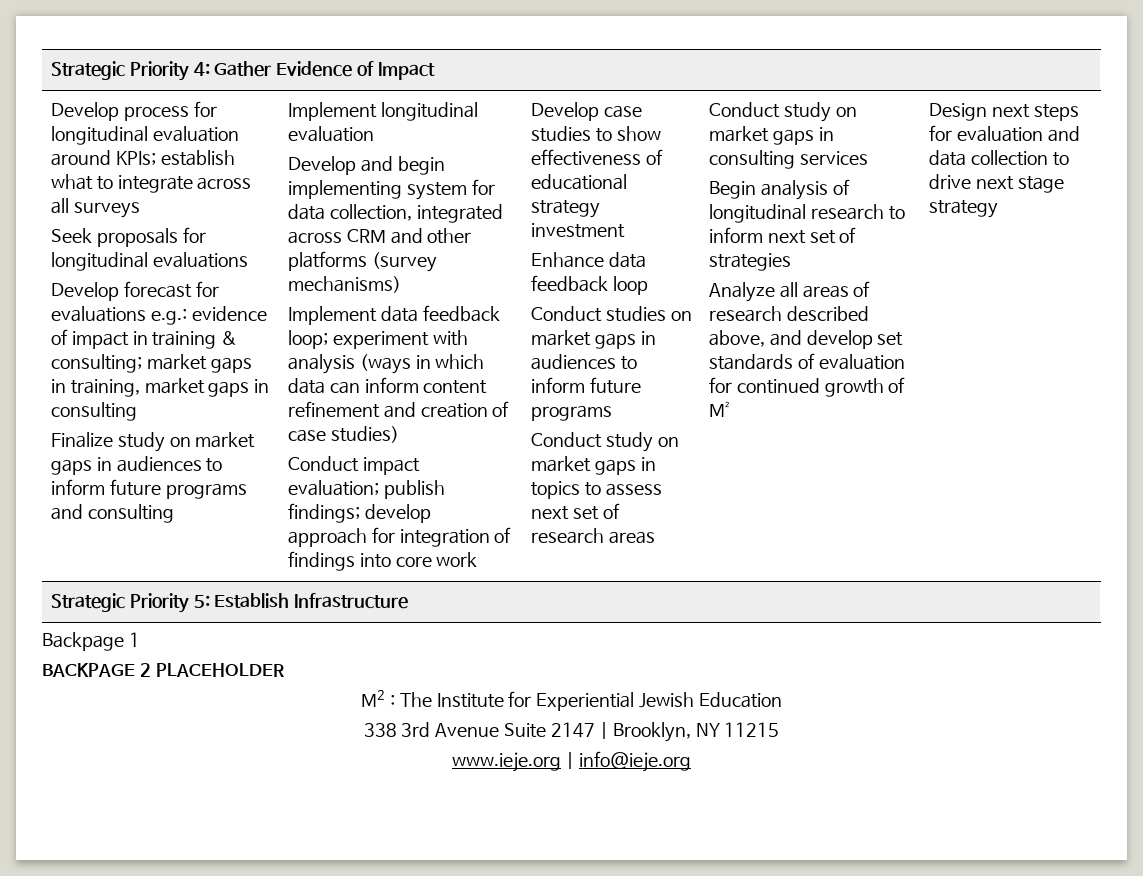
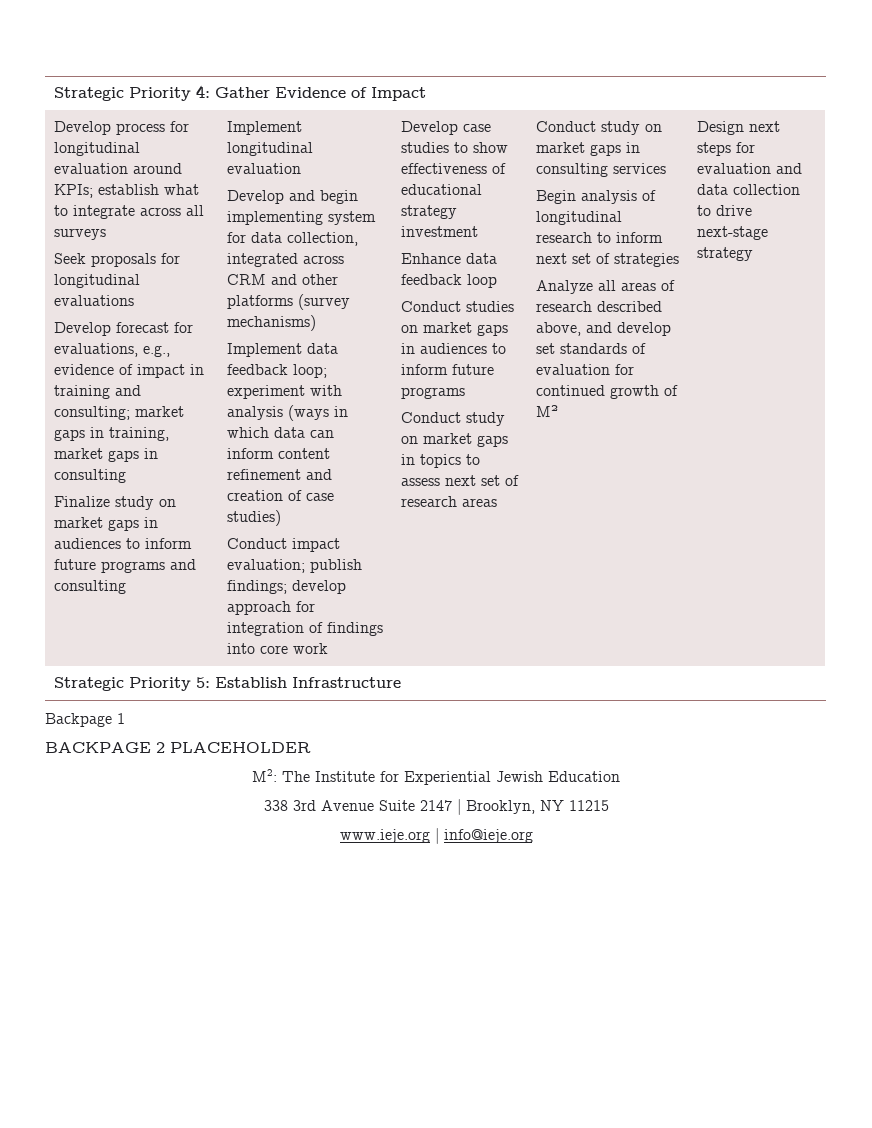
- Develop forecast for evaluations e.g.: evidence of impact in training & consulting; market gaps in training, market gaps in consulting
+ Develop forecast for evaluations, e.g., evidence of impact in training and consulting; market gaps in training, market gaps in consulting
- Design next steps for evaluation and data collection to drive next stage strategy
+ Design next steps for evaluation and data collection to drive next-stage strategy
- M2 : The Institute for Experiential Jewish Education
+ M2: The Institute for Experiential Jewish Education

